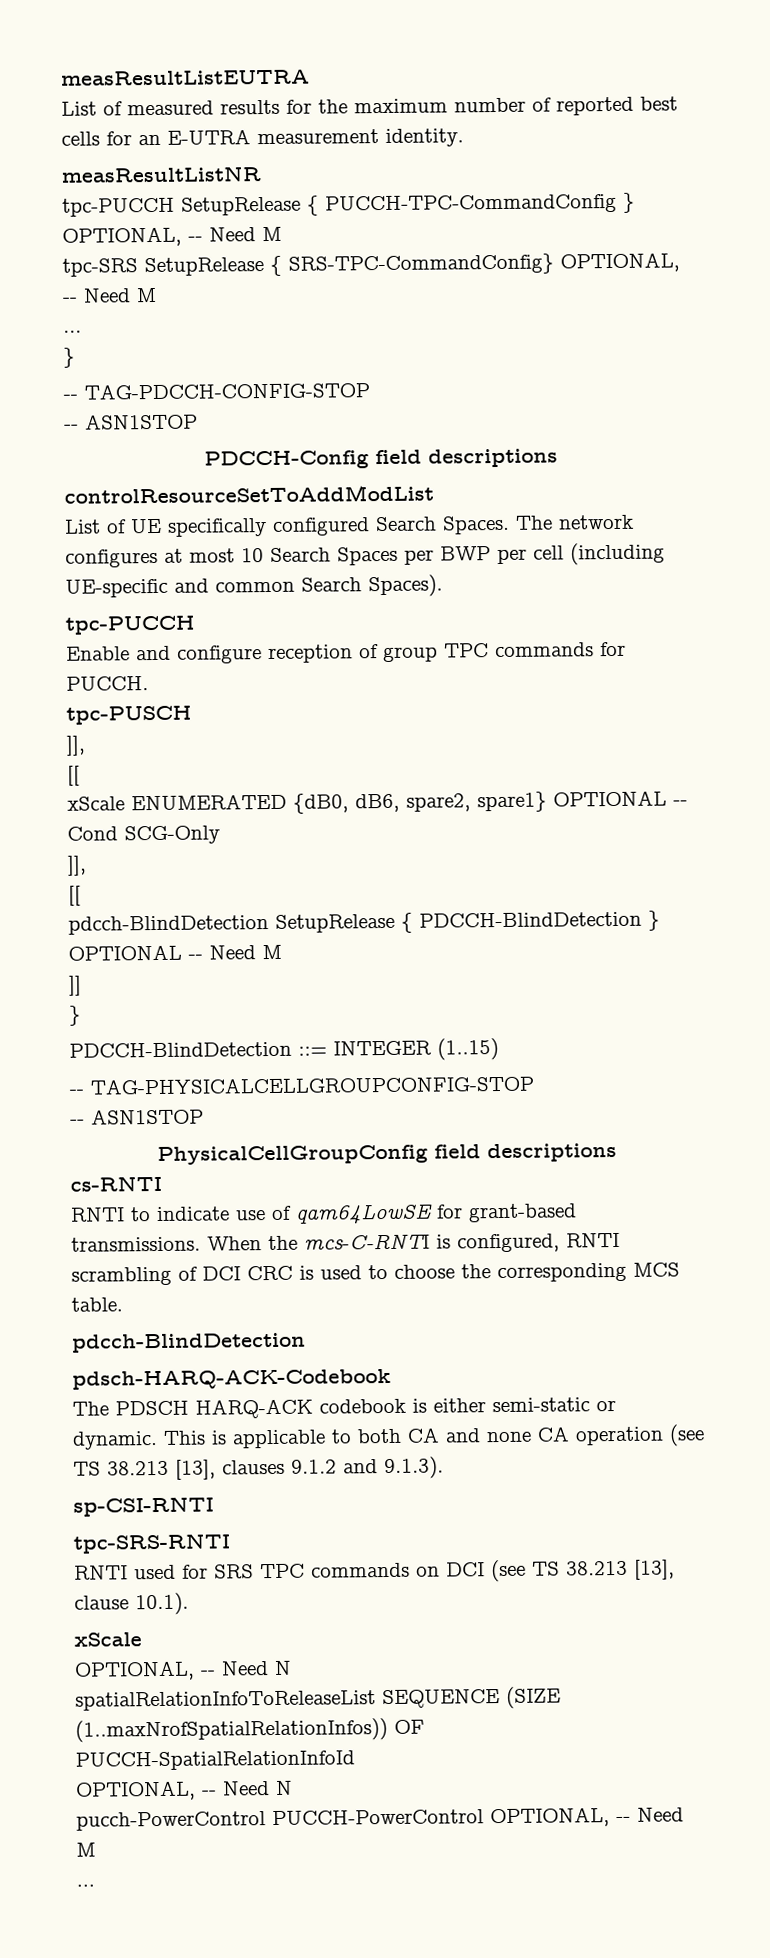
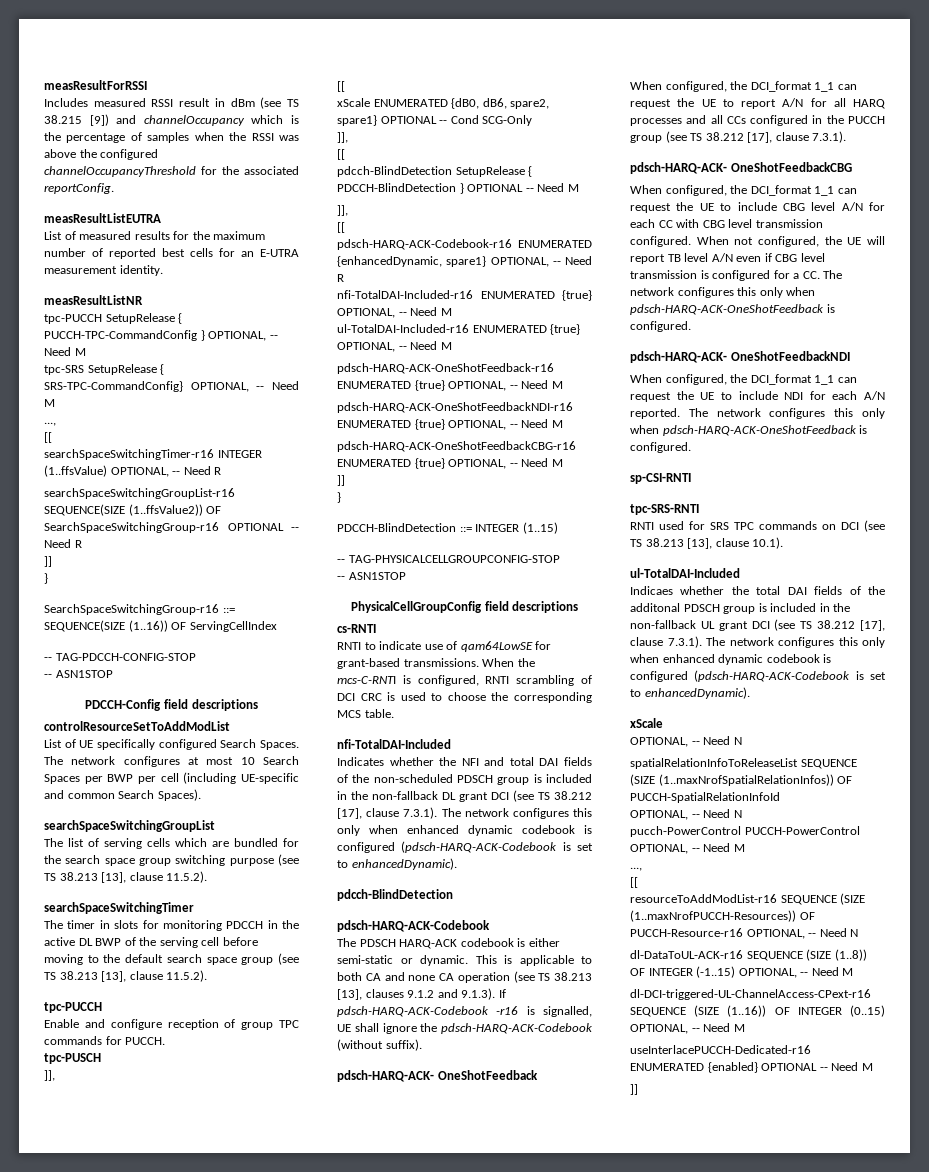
+ measResultForRSSI
+ Includes measured RSSI result in dBm (see TS 38.215 [9]) and channelOccupancy which is the percentage of samples when the RSSI was above the configured channelOccupancyThreshold for the associated reportConfig.
  tpc-SRS SetupRelease { SRS-TPC-CommandConfig} OPTIONAL, -- Need M
- ...
+ ...,
+ [[
+ searchSpaceSwitchingTimer-r16 INTEGER (1..ffsValue) OPTIONAL, -- Need R
+ searchSpaceSwitchingGroupList-r16 SEQUENCE(SIZE (1..ffsValue2)) OF SearchSpaceSwitchingGroup-r16 OPTIONAL -- Need R
+ ]]
  }
+ SearchSpaceSwitchingGroup-r16 ::= SEQUENCE(SIZE (1..16)) OF ServingCellIndex
+ searchSpaceSwitchingGroupList
+ The list of serving cells which are bundled for the search space group switching purpose (see TS 38.213 [13], clause 11.5.2).
+ searchSpaceSwitchingTimer
+ The timer in slots for monitoring PDCCH in the active DL BWP of the serving cell before moving to the default search space group (see TS 38.213 [13], clause 11.5.2).
  pdcch-BlindDetection SetupRelease { PDCCH-BlindDetection } OPTIONAL -- Need M
+ ]],
+ [[
+ pdsch-HARQ-ACK-Codebook-r16 ENUMERATED {enhancedDynamic, spare1} OPTIONAL, -- Need R
+ nfi-TotalDAI-Included-r16 ENUMERATED {true} OPTIONAL, -- Need M
+ ul-TotalDAI-Included-r16 ENUMERATED {true} OPTIONAL, -- Need M
+ pdsch-HARQ-ACK-OneShotFeedback-r16 ENUMERATED {true} OPTIONAL, -- Need M
+ pdsch-HARQ-ACK-OneShotFeedbackNDI-r16 ENUMERATED {true} OPTIONAL, -- Need M
+ pdsch-HARQ-ACK-OneShotFeedbackCBG-r16 ENUMERATED {true} OPTIONAL, -- Need M
+ nfi-TotalDAI-Included
+ Indicates whether the NFI and total DAI fields of the non-scheduled PDSCH group is included in the non-fallback DL grant DCI (see TS 38.212 [17], clause 7.3.1). The network configures this only when enhanced dynamic codebook is configured (pdsch-HARQ-ACK-Codebook is set to enhancedDynamic).
- This is applicable to both CA and none CA operation (see TS 38.213 [13], clauses 9.1.2 and 9.1.3).
+ This is applicable to both CA and none CA operation (see TS 38.213 [13], clauses 9.1.2 and 9.1.3). If pdsch-HARQ-ACK-Codebook -r16 is signalled, UE shall ignore the pdsch-HARQ-ACK-Codebook (without suffix).
+ pdsch-HARQ-ACK- OneShotFeedback
+ When configured, the DCI_format 1_1 can request the UE to report A/N for all HARQ processes and all CCs configured in the PUCCH group (see TS 38.212 [17], clause 7.3.1).
+ pdsch-HARQ-ACK- OneShotFeedbackCBG
+ When configured, the DCI_format 1_1 can request the UE to include CBG level A/N for each CC with CBG level transmission configured. When not configured, the UE will report TB level A/N even if CBG level transmission is configured for a CC. The network configures this only when pdsch-HARQ-ACK-OneShotFeedback is configured.
+ pdsch-HARQ-ACK- OneShotFeedbackNDI
+ When configured, the DCI_format 1_1 can request the UE to include NDI for each A/N reported. The network configures this only when pdsch-HARQ-ACK-OneShotFeedback is configured.
+ ul-TotalDAI-Included
+ Indicaes whether the total DAI fields of the additonal PDSCH group is included in the non-fallback UL grant DCI (see TS 38.212 [17], clause 7.3.1). The network configures this only when enhanced dynamic codebook is configured (pdsch-HARQ-ACK-Codebook is set to enhancedDynamic).
  pucch-PowerControl PUCCH-PowerControl OPTIONAL, -- Need M
- ...
+ ...,
+ [[
+ resourceToAddModList-r16 SEQUENCE (SIZE (1..maxNrofPUCCH-Resources)) OF PUCCH-Resource-r16 OPTIONAL, -- Need N
+ dl-DataToUL-ACK-r16 SEQUENCE (SIZE (1..8)) OF INTEGER (-1..15) OPTIONAL, -- Need M
+ dl-DCI-triggered-UL-ChannelAccess-CPext-r16 SEQUENCE (SIZE (1..16)) OF INTEGER (0..15) OPTIONAL, -- Need M
+ useInterlacePUCCH-Dedicated-r16 ENUMERATED {enabled} OPTIONAL -- Need M
+ ]]

